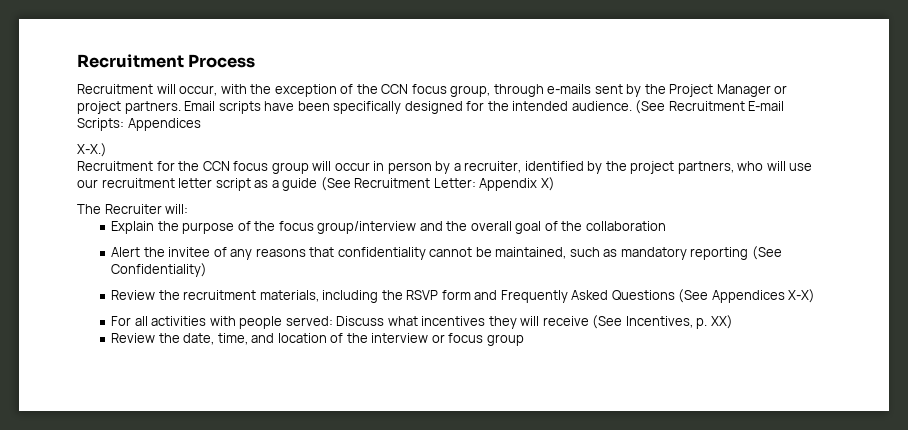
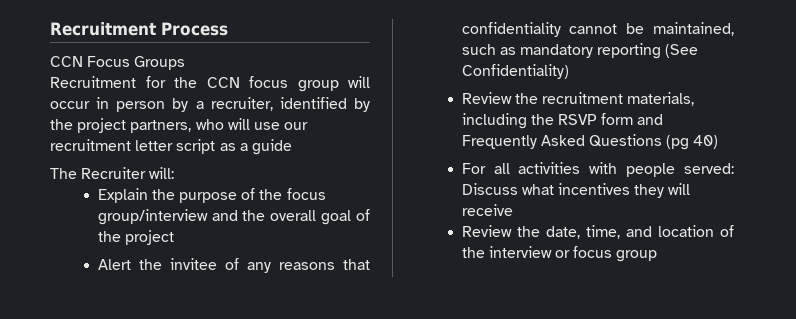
- Recruitment will occur, with the exception of the CCN focus group, through e-mails sent by the Project Manager or project partners. Email scripts have been specifically designed for the intended audience. (See Recruitment E-mail Scripts: Appendices
- X-X.)
+ CCN Focus Groups
- Recruitment for the CCN focus group will occur in person by a recruiter, identified by the project partners, who will use our recruitment letter script as a guide (See Recruitment Letter: Appendix X)
+ Recruitment for the CCN focus group will occur in person by a recruiter, identified by the project partners, who will use our recruitment letter script as a guide
- Explain the purpose of the focus group/interview and the overall goal of the collaboration
+ Explain the purpose of the focus group/interview and the overall goal of the project
- Review the recruitment materials, including the RSVP form and Frequently Asked Questions (See Appendices X-X)
+ Review the recruitment materials, including the RSVP form and Frequently Asked Questions (pg 40)
- For all activities with people served: Discuss what incentives they will receive (See Incentives, p. XX)
+ For all activities with people served: Discuss what incentives they will receive

